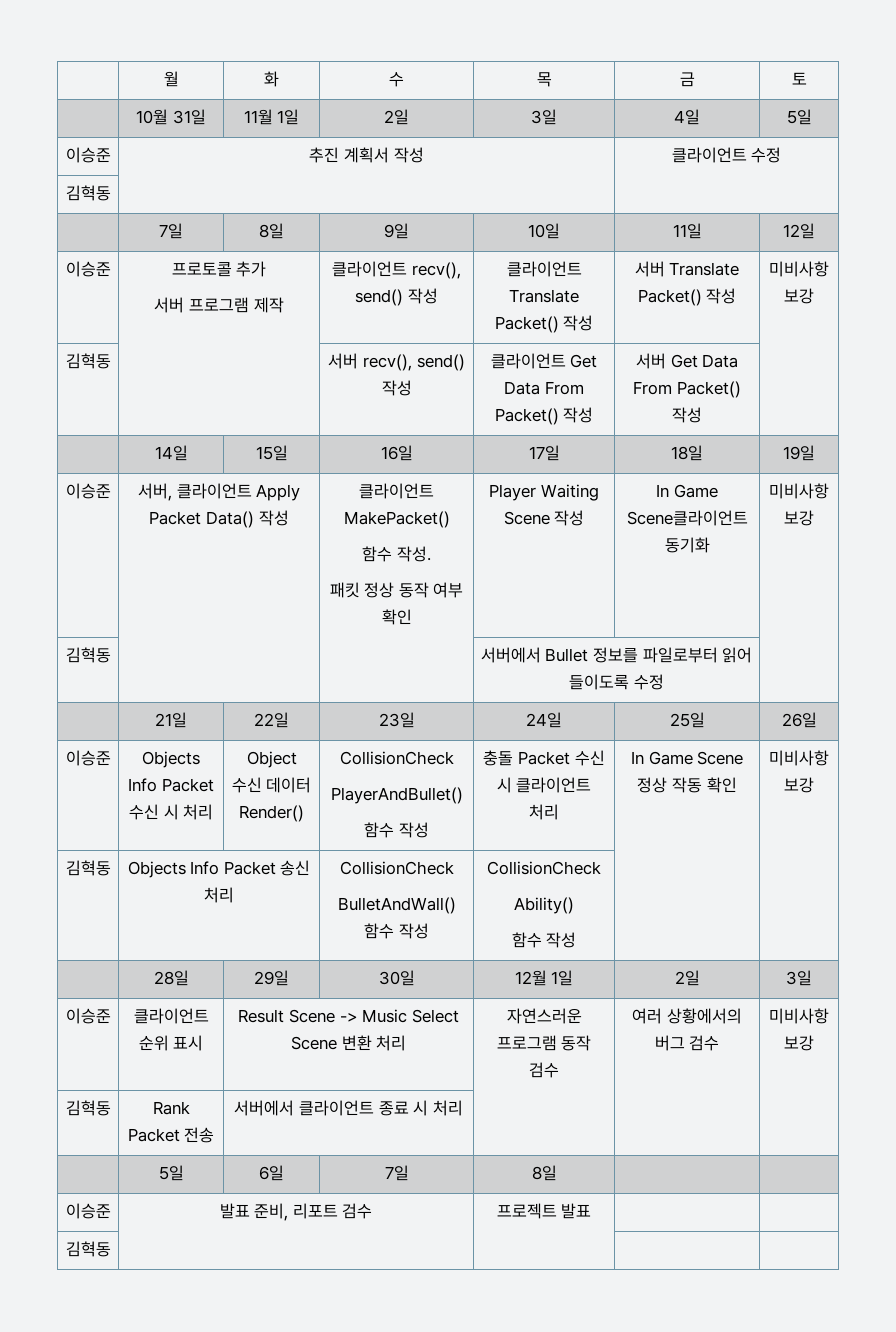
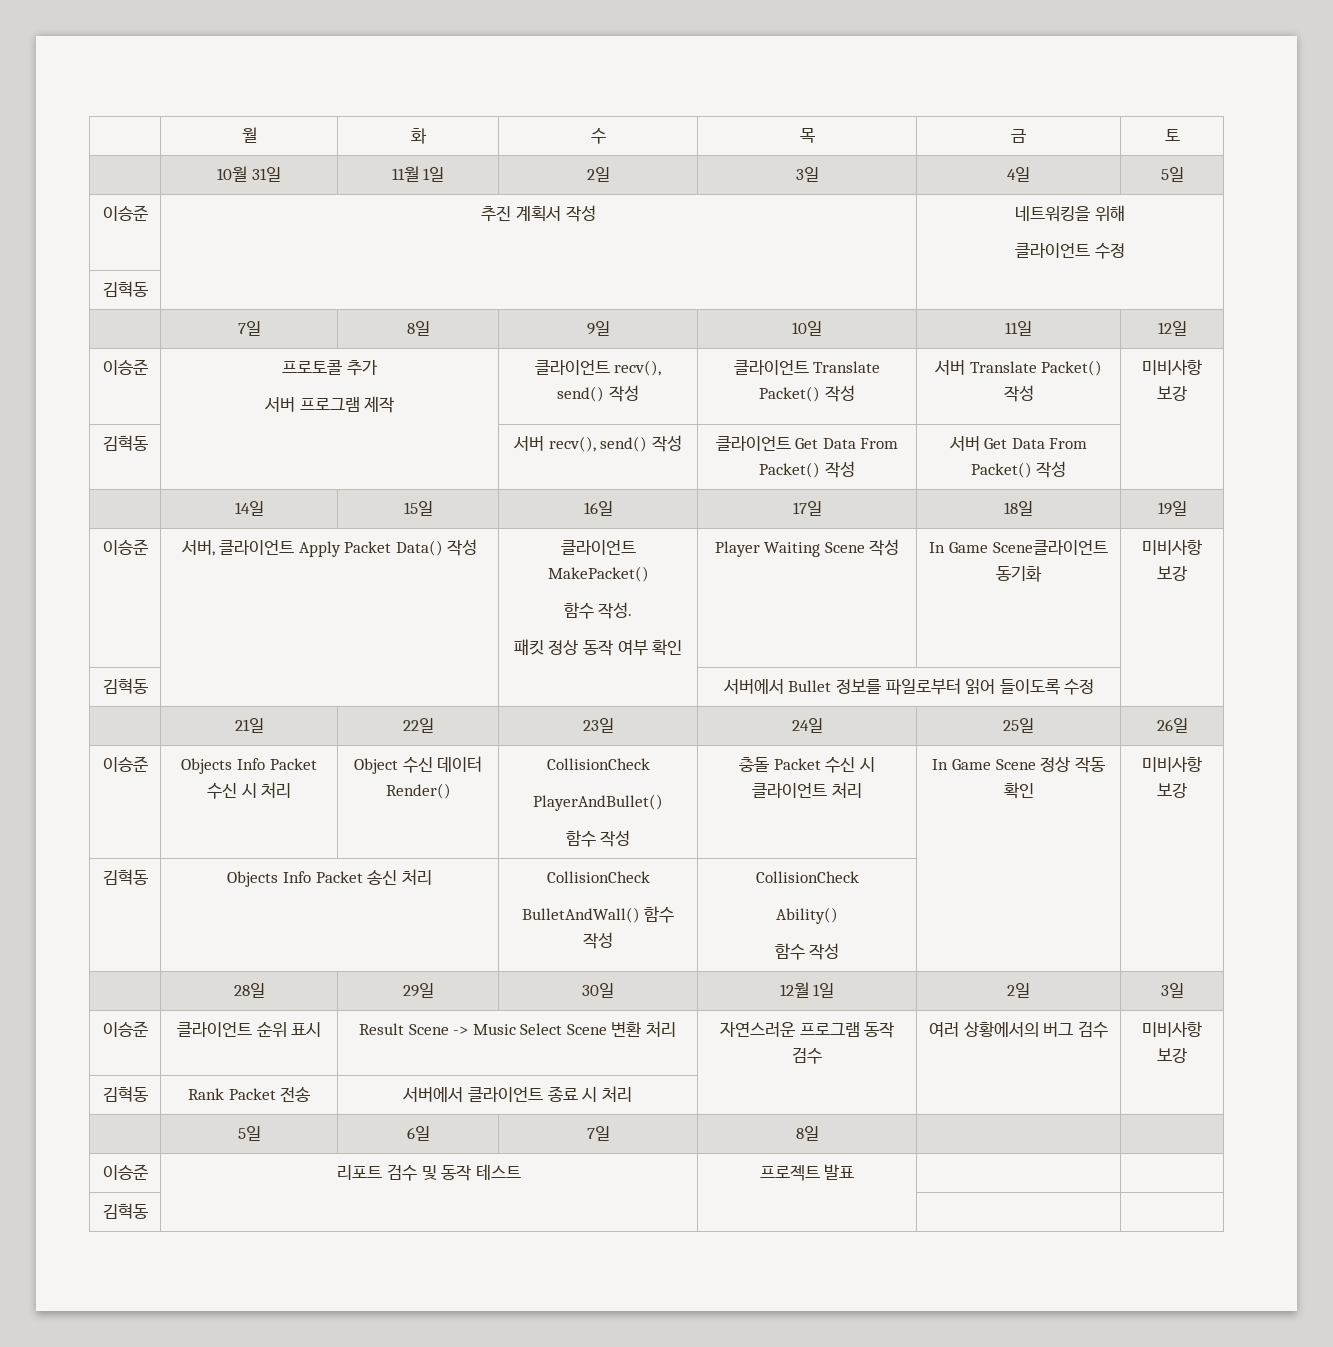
- 이승준 | 추진 계획서 작성 | 클라이언트 수정
+ 이승준 | 추진 계획서 작성 | 네트워킹을 위해
+ 클라이언트 수정
- 이승준 | 발표 준비, 리포트 검수 | 프로젝트 발표 | |
+ 이승준 | 리포트 검수 및 동작 테스트 | 프로젝트 발표 | |

